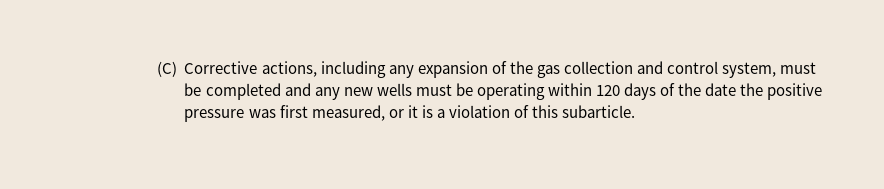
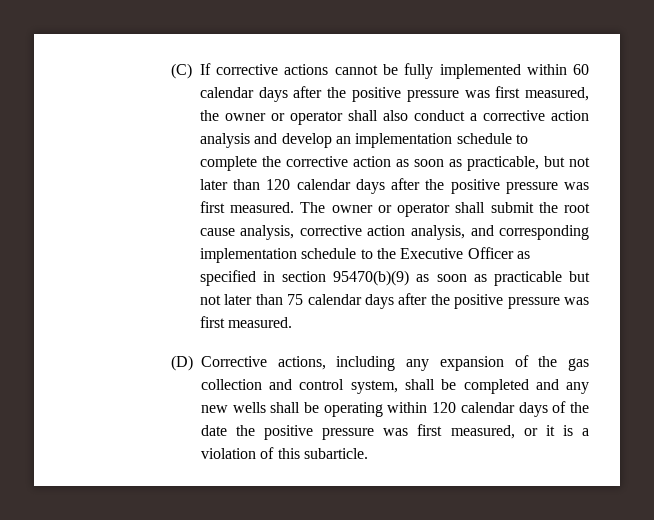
- (C) Corrective actions, including any expansion of the gas collection and control system, must be completed and any new wells must be operating within 120 days of the date the positive pressure was first measured, or it is a violation of this subarticle.
+ (C) If corrective actions cannot be fully implemented within 60 calendar days after the positive pressure was first measured, the owner or operator shall also conduct a corrective action analysis and develop an implementation schedule to complete the corrective action as soon as practicable, but not later than 120 calendar days after the positive pressure was first measured. The owner or operator shall submit the root cause analysis, corrective action analysis, and corresponding implementation schedule to the Executive Officer as specified in section 95470(b)(9) as soon as practicable but not later than 75 calendar days after the positive pressure was first measured.
+ (D) Corrective actions, including any expansion of the gas collection and control system, shall be completed and any new wells shall be operating within 120 calendar days of the date the positive pressure was first measured, or it is a violation of this subarticle.

